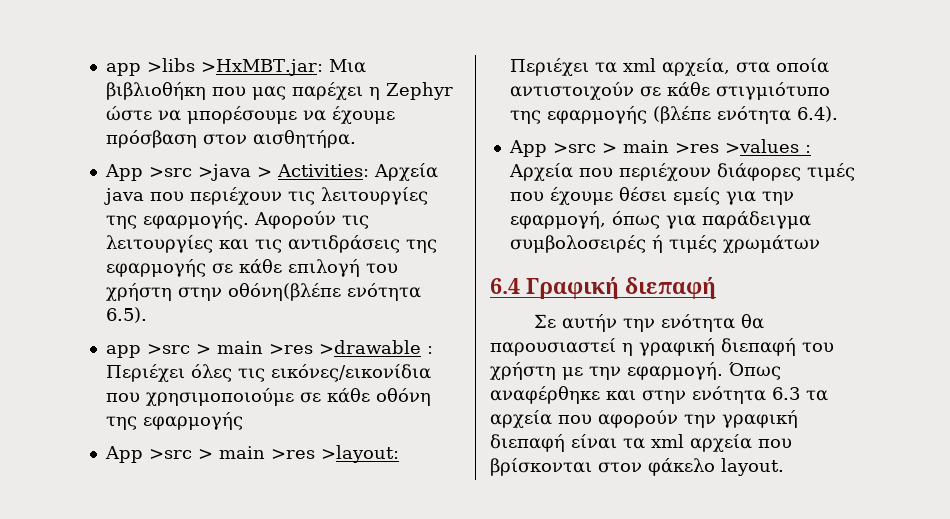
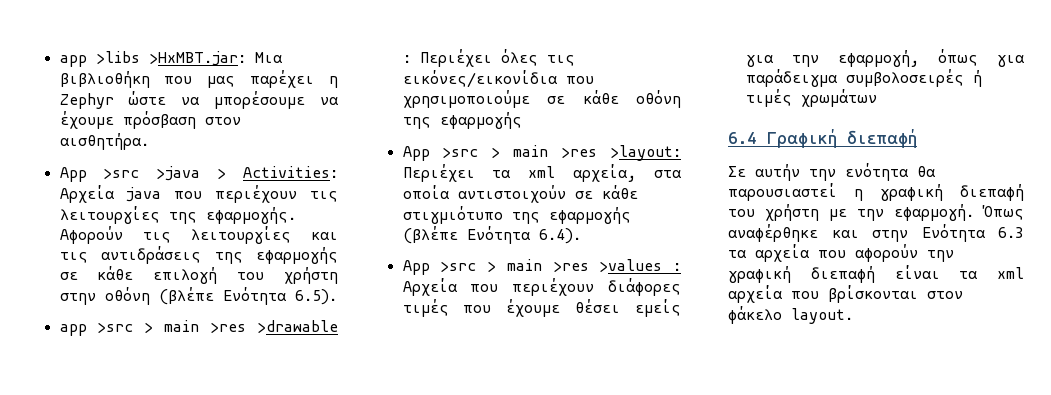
- Αφορούν τις λειτουργίες και τις αντιδράσεις της εφαρμογής σε κάθε επιλογή του χρήστη στην οθόνη(βλέπε ενότητα 6.5).
+ Αφορούν τις λειτουργίες και τις αντιδράσεις της εφαρμογής σε κάθε επιλογή του χρήστη στην οθόνη (βλέπε Ενότητα 6.5).
- App >src > main >res >layout: Περιέχει τα xml αρχεία, στα οποία αντιστοιχούν σε κάθε στιγμιότυπο της εφαρμογής (βλέπε ενότητα 6.4).
+ App >src > main >res >layout: Περιέχει τα xml αρχεία, στα οποία αντιστοιχούν σε κάθε στιγμιότυπο της εφαρμογής (βλέπε Ενότητα 6.4).
- Όπως αναφέρθηκε και στην ενότητα 6.3 τα αρχεία που αφορούν την γραφική διεπαφή είναι τα xml αρχεία που βρίσκονται στον φάκελο layout.
+ Όπως αναφέρθηκε και στην Ενότητα 6.3 τα αρχεία που αφορούν την γραφική διεπαφή είναι τα xml αρχεία που βρίσκονται στον φάκελο layout.

